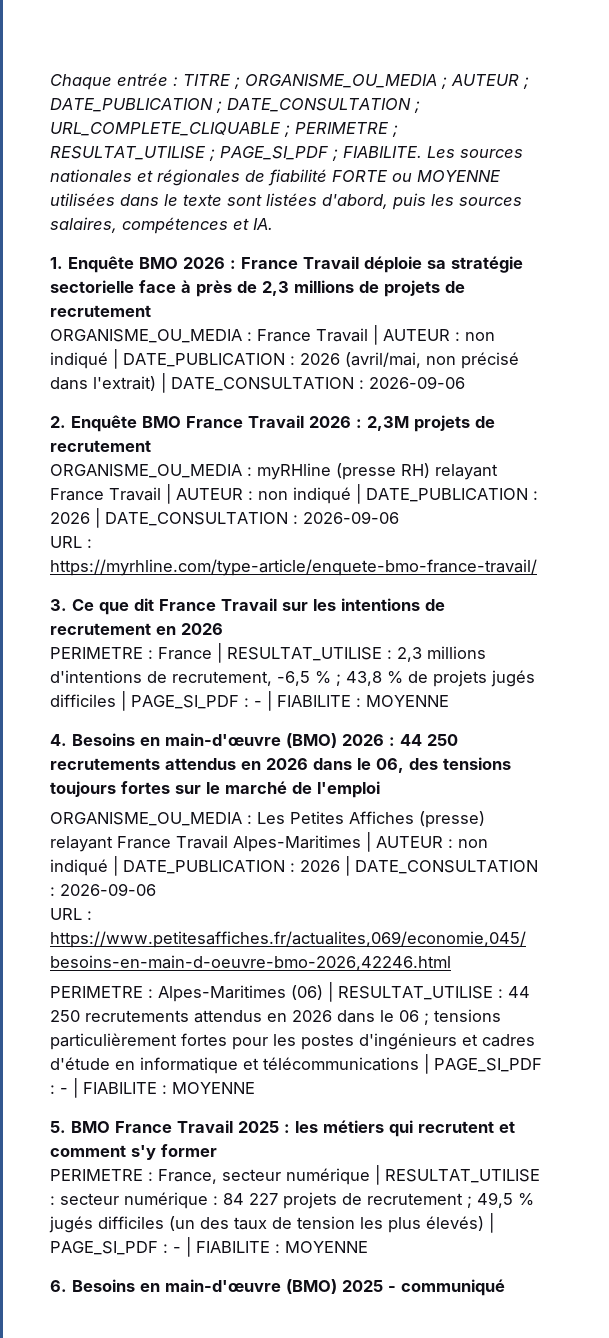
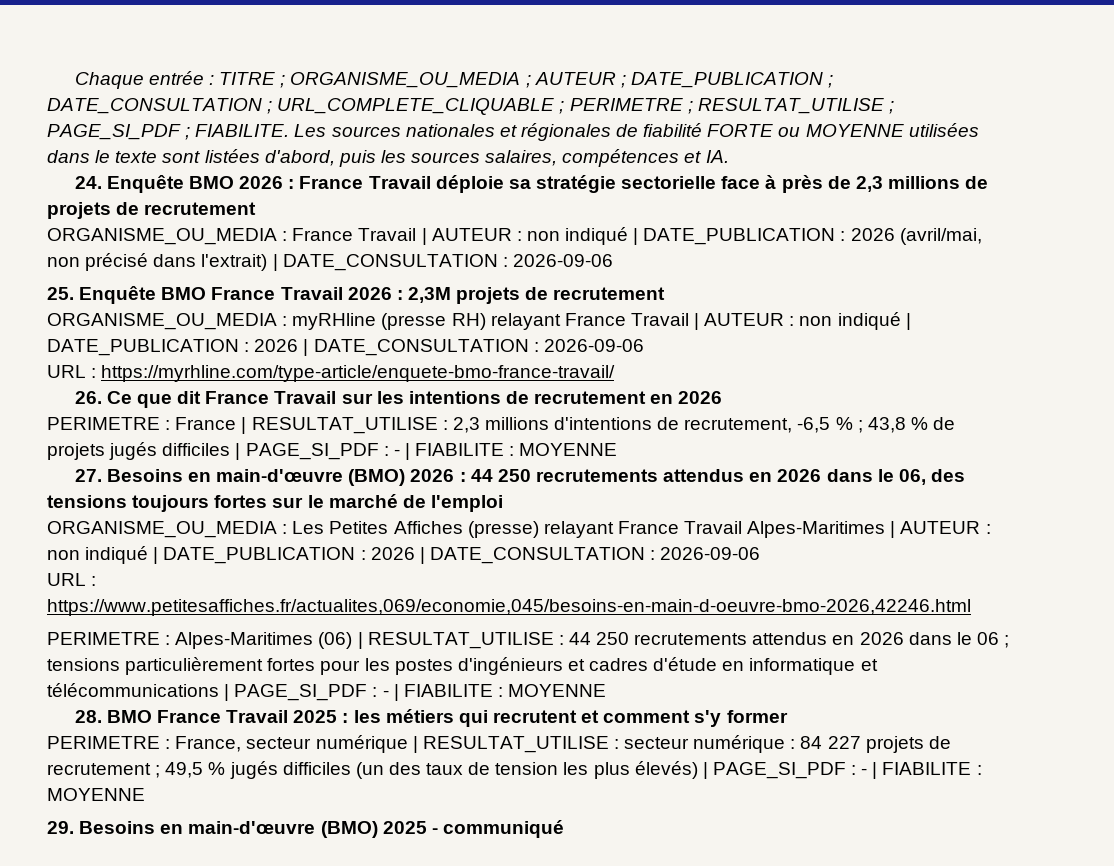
- 1. Enquête BMO 2026 : France Travail déploie sa stratégie sectorielle face à près de 2,3 millions de projets de recrutement
+ 24. Enquête BMO 2026 : France Travail déploie sa stratégie sectorielle face à près de 2,3 millions de projets de recrutement
- 2. Enquête BMO France Travail 2026 : 2,3M projets de recrutement
+ 25. Enquête BMO France Travail 2026 : 2,3M projets de recrutement
- 3. Ce que dit France Travail sur les intentions de recrutement en 2026
+ 26. Ce que dit France Travail sur les intentions de recrutement en 2026
- 4. Besoins en main-d'œuvre (BMO) 2026 : 44 250 recrutements attendus en 2026 dans le 06, des tensions toujours fortes sur le marché de l'emploi
+ 27. Besoins en main-d'œuvre (BMO) 2026 : 44 250 recrutements attendus en 2026 dans le 06, des tensions toujours fortes sur le marché de l'emploi
- 5. BMO France Travail 2025 : les métiers qui recrutent et comment s'y former
+ 28. BMO France Travail 2025 : les métiers qui recrutent et comment s'y former
- 6. Besoins en main-d'œuvre (BMO) 2025 - communiqué
+ 29. Besoins en main-d'œuvre (BMO) 2025 - communiqué

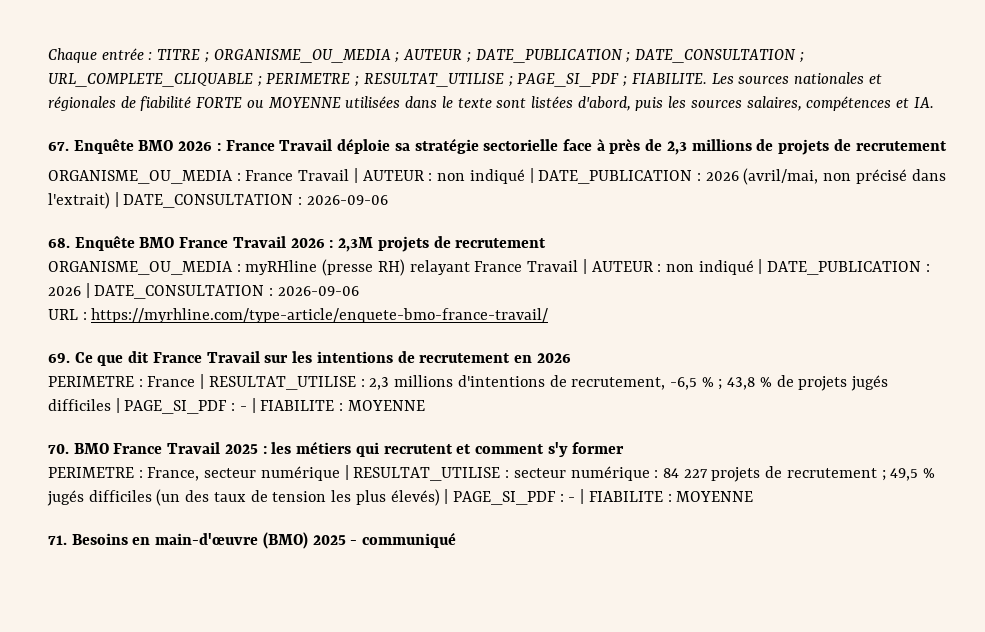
- 24. Enquête BMO 2026 : France Travail déploie sa stratégie sectorielle face à près de 2,3 millions de projets de recrutement
+ 67. Enquête BMO 2026 : France Travail déploie sa stratégie sectorielle face à près de 2,3 millions de projets de recrutement
- 25. Enquête BMO France Travail 2026 : 2,3M projets de recrutement
+ 68. Enquête BMO France Travail 2026 : 2,3M projets de recrutement
- 26. Ce que dit France Travail sur les intentions de recrutement en 2026
+ 69. Ce que dit France Travail sur les intentions de recrutement en 2026
- 27. Besoins en main-d'œuvre (BMO) 2026 : 44 250 recrutements attendus en 2026 dans le 06, des tensions toujours fortes sur le marché de l'emploi
- ORGANISME_OU_MEDIA : Les Petites Affiches (presse) relayant France Travail Alpes-Maritimes | AUTEUR : non indiqué | DATE_PUBLICATION : 2026 | DATE_CONSULTATION : 2026-09-06
- URL : https://www.petitesaffiches.fr/actualites,069/economie,045/besoins-en-main-d-oeuvre-bmo-2026,42246.html
- PERIMETRE : Alpes-Maritimes (06) | RESULTAT_UTILISE : 44 250 recrutements attendus en 2026 dans le 06 ; tensions particulièrement fortes pour les postes d'ingénieurs et cadres d'étude en informatique et télécommunications | PAGE_SI_PDF : - | FIABILITE : MOYENNE
- 28. BMO France Travail 2025 : les métiers qui recrutent et comment s'y former
+ 70. BMO France Travail 2025 : les métiers qui recrutent et comment s'y former
- 29. Besoins en main-d'œuvre (BMO) 2025 - communiqué
+ 71. Besoins en main-d'œuvre (BMO) 2025 - communiqué

